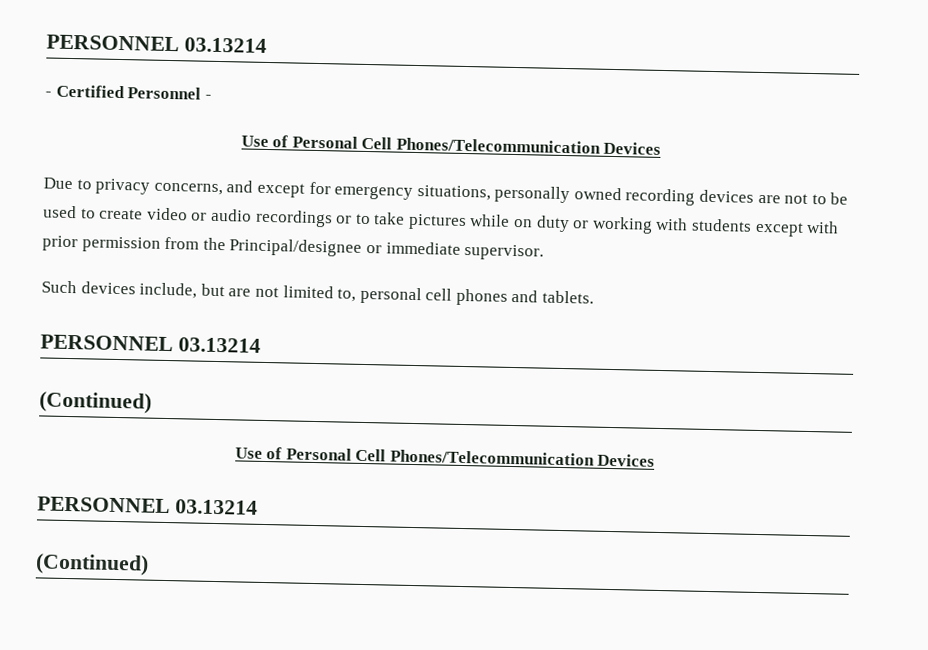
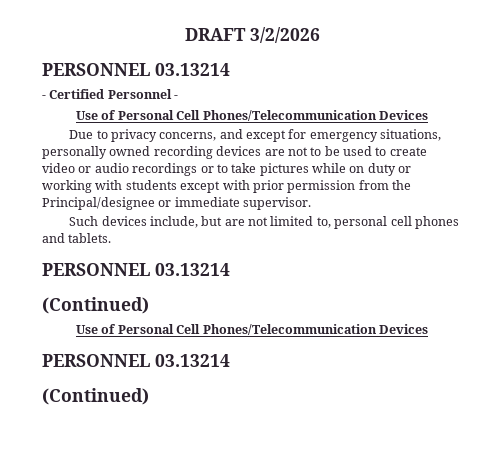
+ DRAFT 3/2/2026

